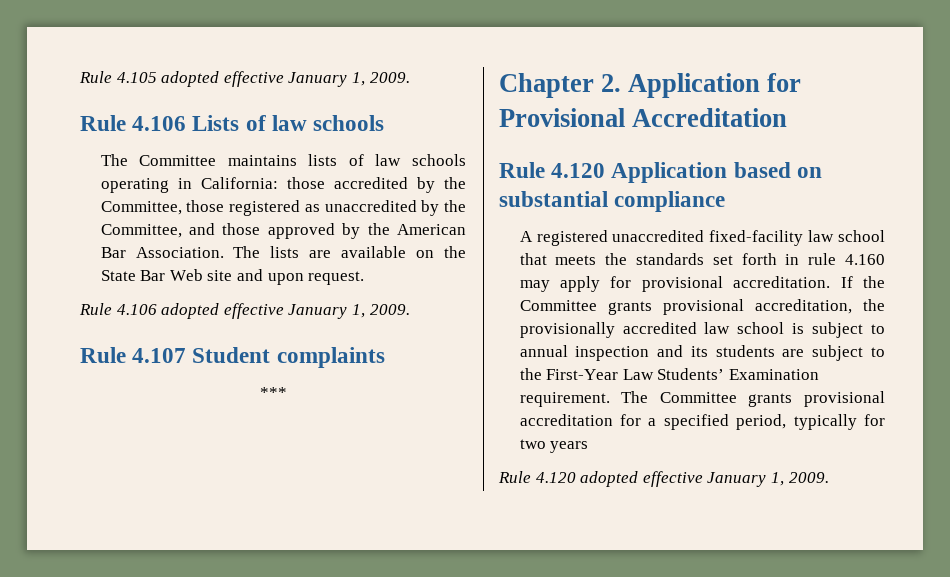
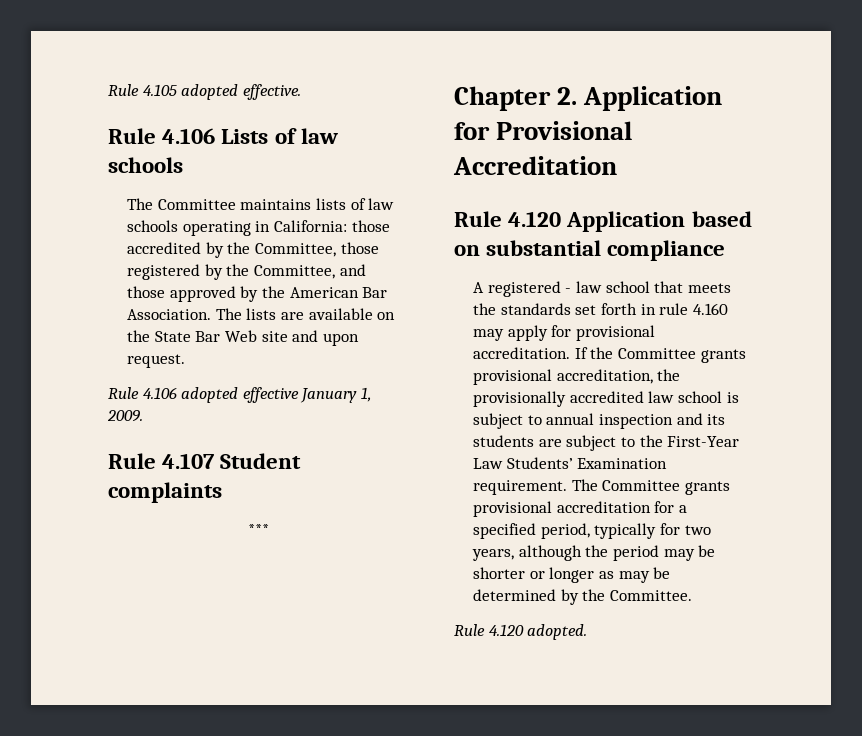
- Rule 4.105 adopted effective January 1, 2009.
+ Rule 4.105 adopted effective.
- The Committee maintains lists of law schools operating in California: those accredited by the Committee, those registered as unaccredited by the Committee, and those approved by the American Bar Association.
+ The Committee maintains lists of law schools operating in California: those accredited by the Committee, those registered by the Committee, and those approved by the American Bar Association.
- A registered unaccredited fixed-facility law school that meets the standards set forth in rule 4.160 may apply for provisional accreditation.
+ A registered - law school that meets the standards set forth in rule 4.160 may apply for provisional accreditation.
- The Committee grants provisional accreditation for a specified period, typically for two years
- Rule 4.120 adopted effective January 1, 2009.
+ The Committee grants provisional accreditation for a specified period, typically for two years, although the period may be shorter or longer as may be determined by the Committee.
+ Rule 4.120 adopted.

